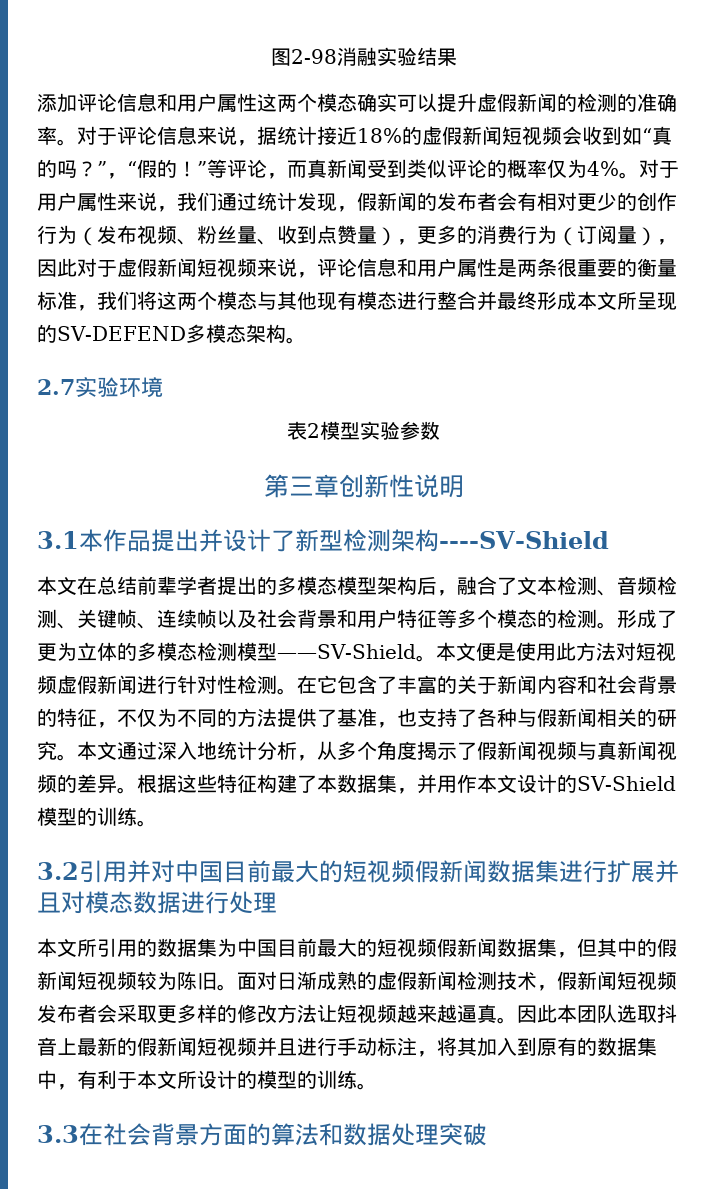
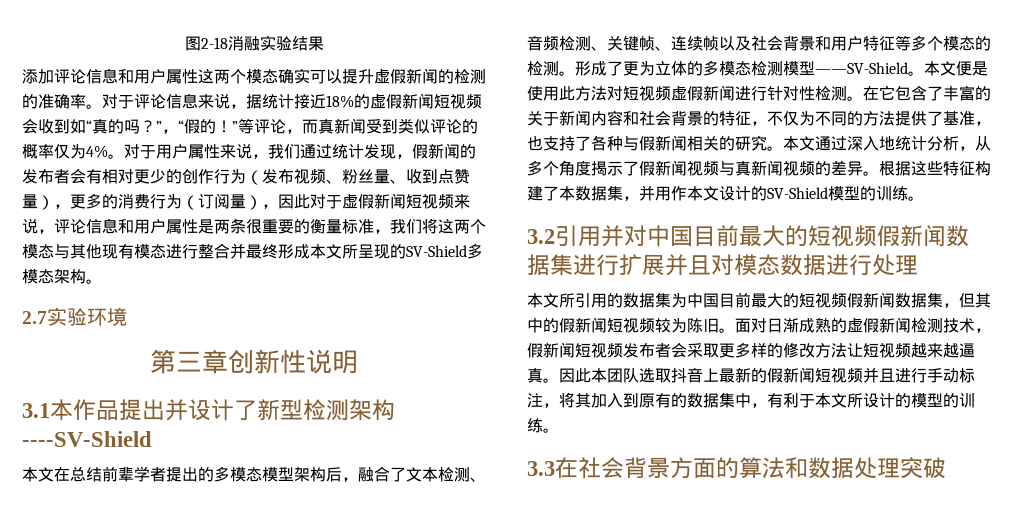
- 图2-98消融实验结果
+ 图2-18消融实验结果
- 对于用户属性来说，我们通过统计发现，假新闻的发布者会有相对更少的创作行为（发布视频、粉丝量、收到点赞量），更多的消费行为（订阅量），因此对于虚假新闻短视频来说，评论信息和用户属性是两条很重要的衡量标准，我们将这两个模态与其他现有模态进行整合并最终形成本文所呈现的SV-DEFEND多模态架构。
+ 对于用户属性来说，我们通过统计发现，假新闻的发布者会有相对更少的创作行为（发布视频、粉丝量、收到点赞量），更多的消费行为（订阅量），因此对于虚假新闻短视频来说，评论信息和用户属性是两条很重要的衡量标准，我们将这两个模态与其他现有模态进行整合并最终形成本文所呈现的SV-Shield多模态架构。
- 表2模型实验参数

